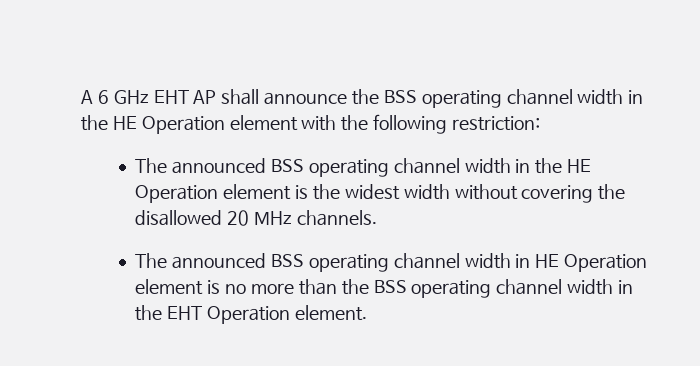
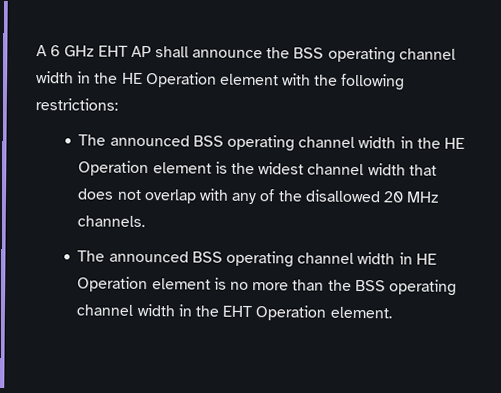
- A 6 GHz EHT AP shall announce the BSS operating channel width in the HE Operation element with the following restriction:
+ A 6 GHz EHT AP shall announce the BSS operating channel width in the HE Operation element with the following restrictions:
- The announced BSS operating channel width in the HE Operation element is the widest width without covering the disallowed 20 MHz channels.
+ The announced BSS operating channel width in the HE Operation element is the widest channel width that does not overlap with any of the disallowed 20 MHz channels.

